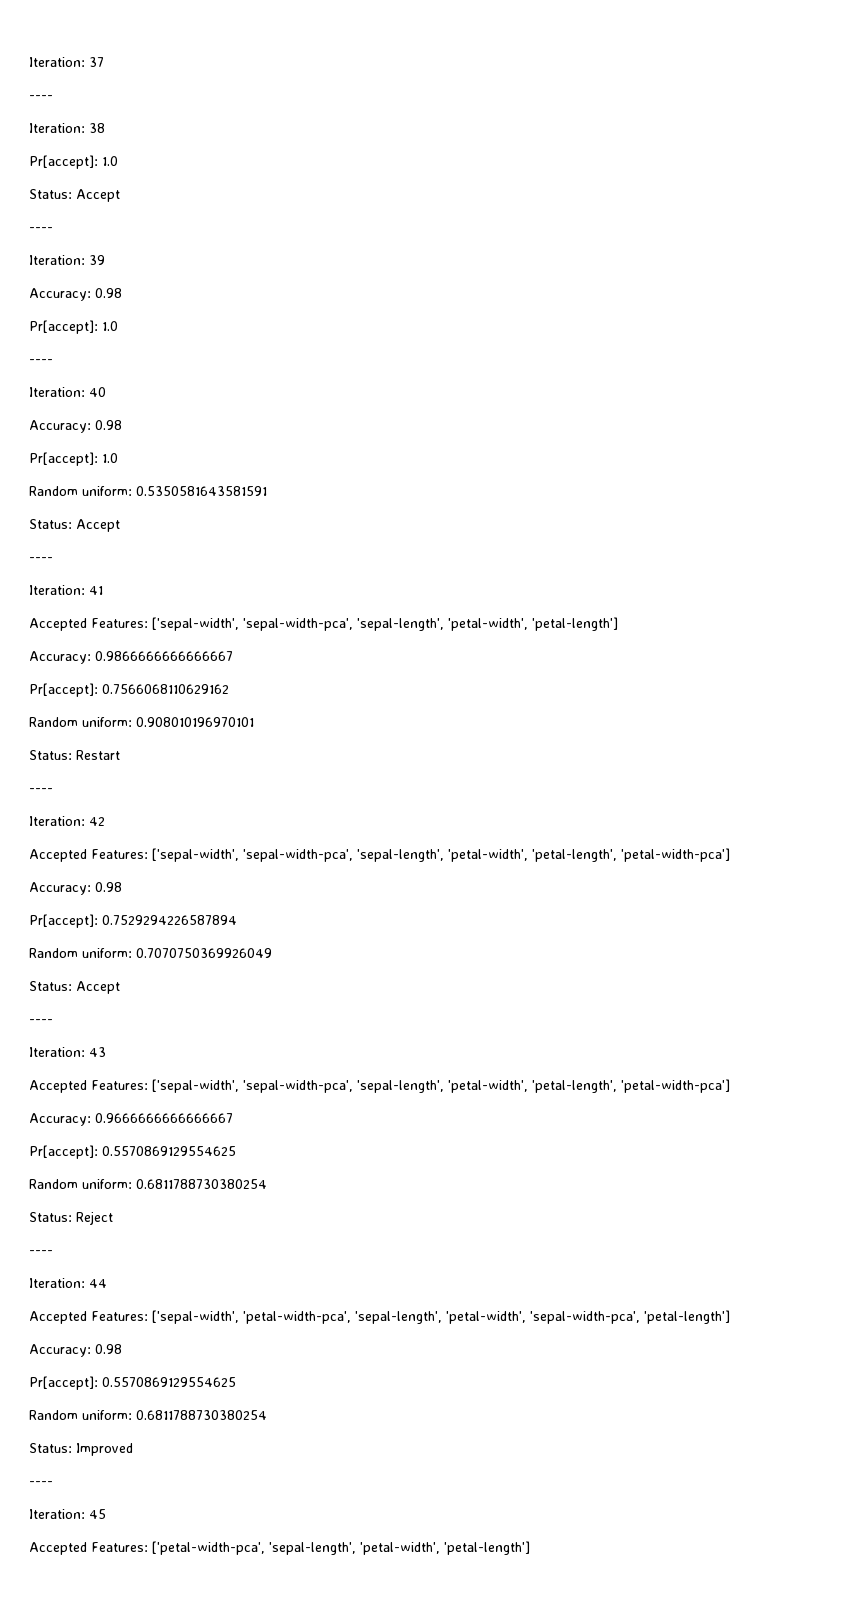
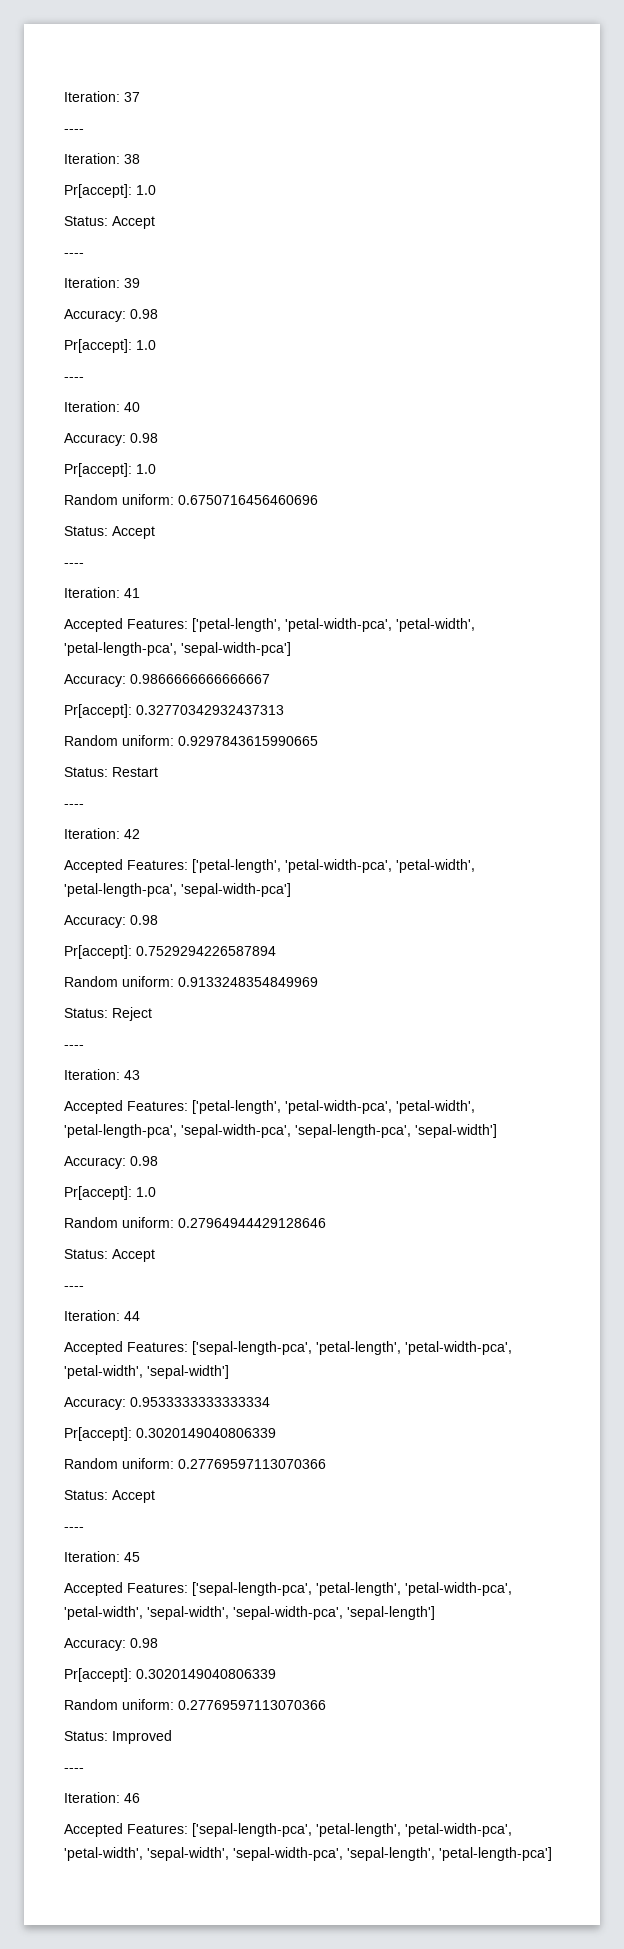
- Random uniform: 0.5350581643581591
+ Random uniform: 0.6750716456460696
  Iteration: 41
- Accepted Features: ['sepal-width', 'sepal-width-pca', 'sepal-length', 'petal-width', 'petal-length']
+ Accepted Features: ['petal-length', 'petal-width-pca', 'petal-width', 'petal-length-pca', 'sepal-width-pca']
- Pr[accept]: 0.7566068110629162
- Random uniform: 0.908010196970101
+ Pr[accept]: 0.32770342932437313
+ Random uniform: 0.9297843615990665
  Iteration: 42
- Accepted Features: ['sepal-width', 'sepal-width-pca', 'sepal-length', 'petal-width', 'petal-length', 'petal-width-pca']
+ Accepted Features: ['petal-length', 'petal-width-pca', 'petal-width', 'petal-length-pca', 'sepal-width-pca']
- Random uniform: 0.7070750369926049
- Status: Accept
+ Random uniform: 0.9133248354849969
+ Status: Reject
  Iteration: 43
- Accepted Features: ['sepal-width', 'sepal-width-pca', 'sepal-length', 'petal-width', 'petal-length', 'petal-width-pca']
- Accuracy: 0.9666666666666667
- Pr[accept]: 0.5570869129554625
- Random uniform: 0.6811788730380254
- Status: Reject
+ Accepted Features: ['petal-length', 'petal-width-pca', 'petal-width', 'petal-length-pca', 'sepal-width-pca', 'sepal-length-pca', 'sepal-width']
+ Accuracy: 0.98
+ Pr[accept]: 1.0
+ Random uniform: 0.27964944429128646
+ Status: Accept
- Accepted Features: ['sepal-width', 'petal-width-pca', 'sepal-length', 'petal-width', 'sepal-width-pca', 'petal-length']
- Accuracy: 0.98
- Pr[accept]: 0.5570869129554625
- Random uniform: 0.6811788730380254
- Status: Improved
+ Accepted Features: ['sepal-length-pca', 'petal-length', 'petal-width-pca', 'petal-width', 'sepal-width']
+ Accuracy: 0.9533333333333334
+ Pr[accept]: 0.3020149040806339
+ Random uniform: 0.27769597113070366
+ Status: Accept
- Accepted Features: ['petal-width-pca', 'sepal-length', 'petal-width', 'petal-length']
+ Accepted Features: ['sepal-length-pca', 'petal-length', 'petal-width-pca', 'petal-width', 'sepal-width', 'sepal-width-pca', 'sepal-length']
+ Accuracy: 0.98
+ Pr[accept]: 0.3020149040806339
+ Random uniform: 0.27769597113070366
+ Status: Improved
+ ----
+ Iteration: 46
+ Accepted Features: ['sepal-length-pca', 'petal-length', 'petal-width-pca', 'petal-width', 'sepal-width', 'sepal-width-pca', 'sepal-length', 'petal-length-pca']

